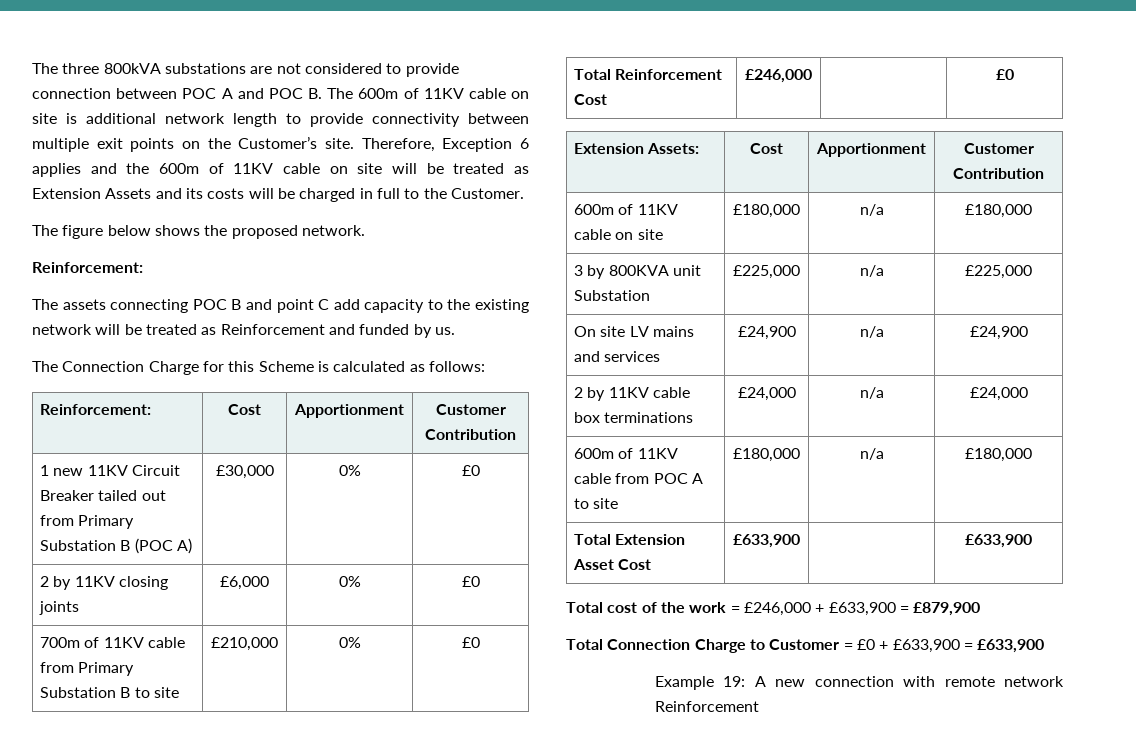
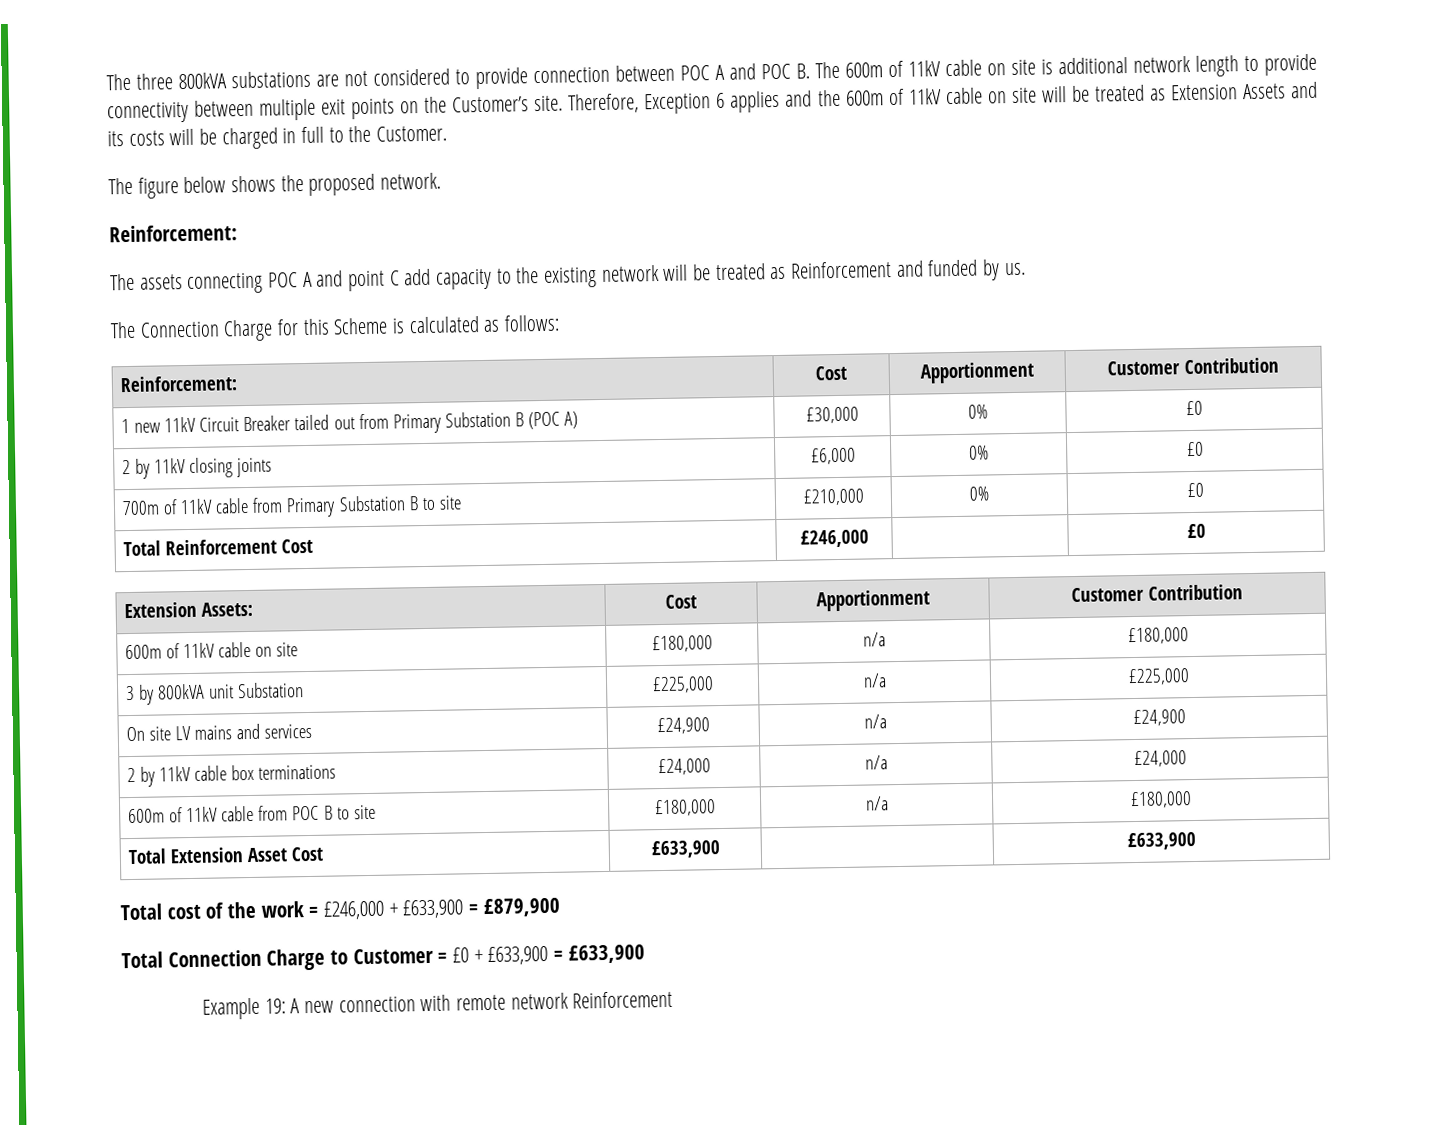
- The three 800kVA substations are not considered to provide connection between POC A and POC B. The 600m of 11KV cable on site is additional network length to provide connectivity between multiple exit points on the Customer’s site.
+ The three 800kVA substations are not considered to provide connection between POC A and POC B. The 600m of 11kV cable on site is additional network length to provide connectivity between multiple exit points on the Customer’s site.
- Therefore, Exception 6 applies and the 600m of 11KV cable on site will be treated as Extension Assets and its costs will be charged in full to the Customer.
+ Therefore, Exception 6 applies and the 600m of 11kV cable on site will be treated as Extension Assets and its costs will be charged in full to the Customer.
- The assets connecting POC B and point C add capacity to the existing network will be treated as Reinforcement and funded by us.
+ The assets connecting POC A and point C add capacity to the existing network will be treated as Reinforcement and funded by us.
- 1 new 11KV Circuit Breaker tailed out from Primary Substation B (POC A) | £30,000 | 0% | £0
+ 1 new 11kV Circuit Breaker tailed out from Primary Substation B (POC A) | £30,000 | 0% | £0
- 2 by 11KV closing joints | £6,000 | 0% | £0
+ 2 by 11kV closing joints | £6,000 | 0% | £0
- 700m of 11KV cable from Primary Substation B to site | £210,000 | 0% | £0
+ 700m of 11kV cable from Primary Substation B to site | £210,000 | 0% | £0
- 600m of 11KV cable on site | £180,000 | n/a | £180,000
+ 600m of 11kV cable on site | £180,000 | n/a | £180,000
- 3 by 800KVA unit Substation | £225,000 | n/a | £225,000
+ 3 by 800kVA unit Substation | £225,000 | n/a | £225,000
- 2 by 11KV cable box terminations | £24,000 | n/a | £24,000
+ 2 by 11kV cable box terminations | £24,000 | n/a | £24,000
- 600m of 11KV cable from POC A to site | £180,000 | n/a | £180,000
+ 600m of 11kV cable from POC B to site | £180,000 | n/a | £180,000

